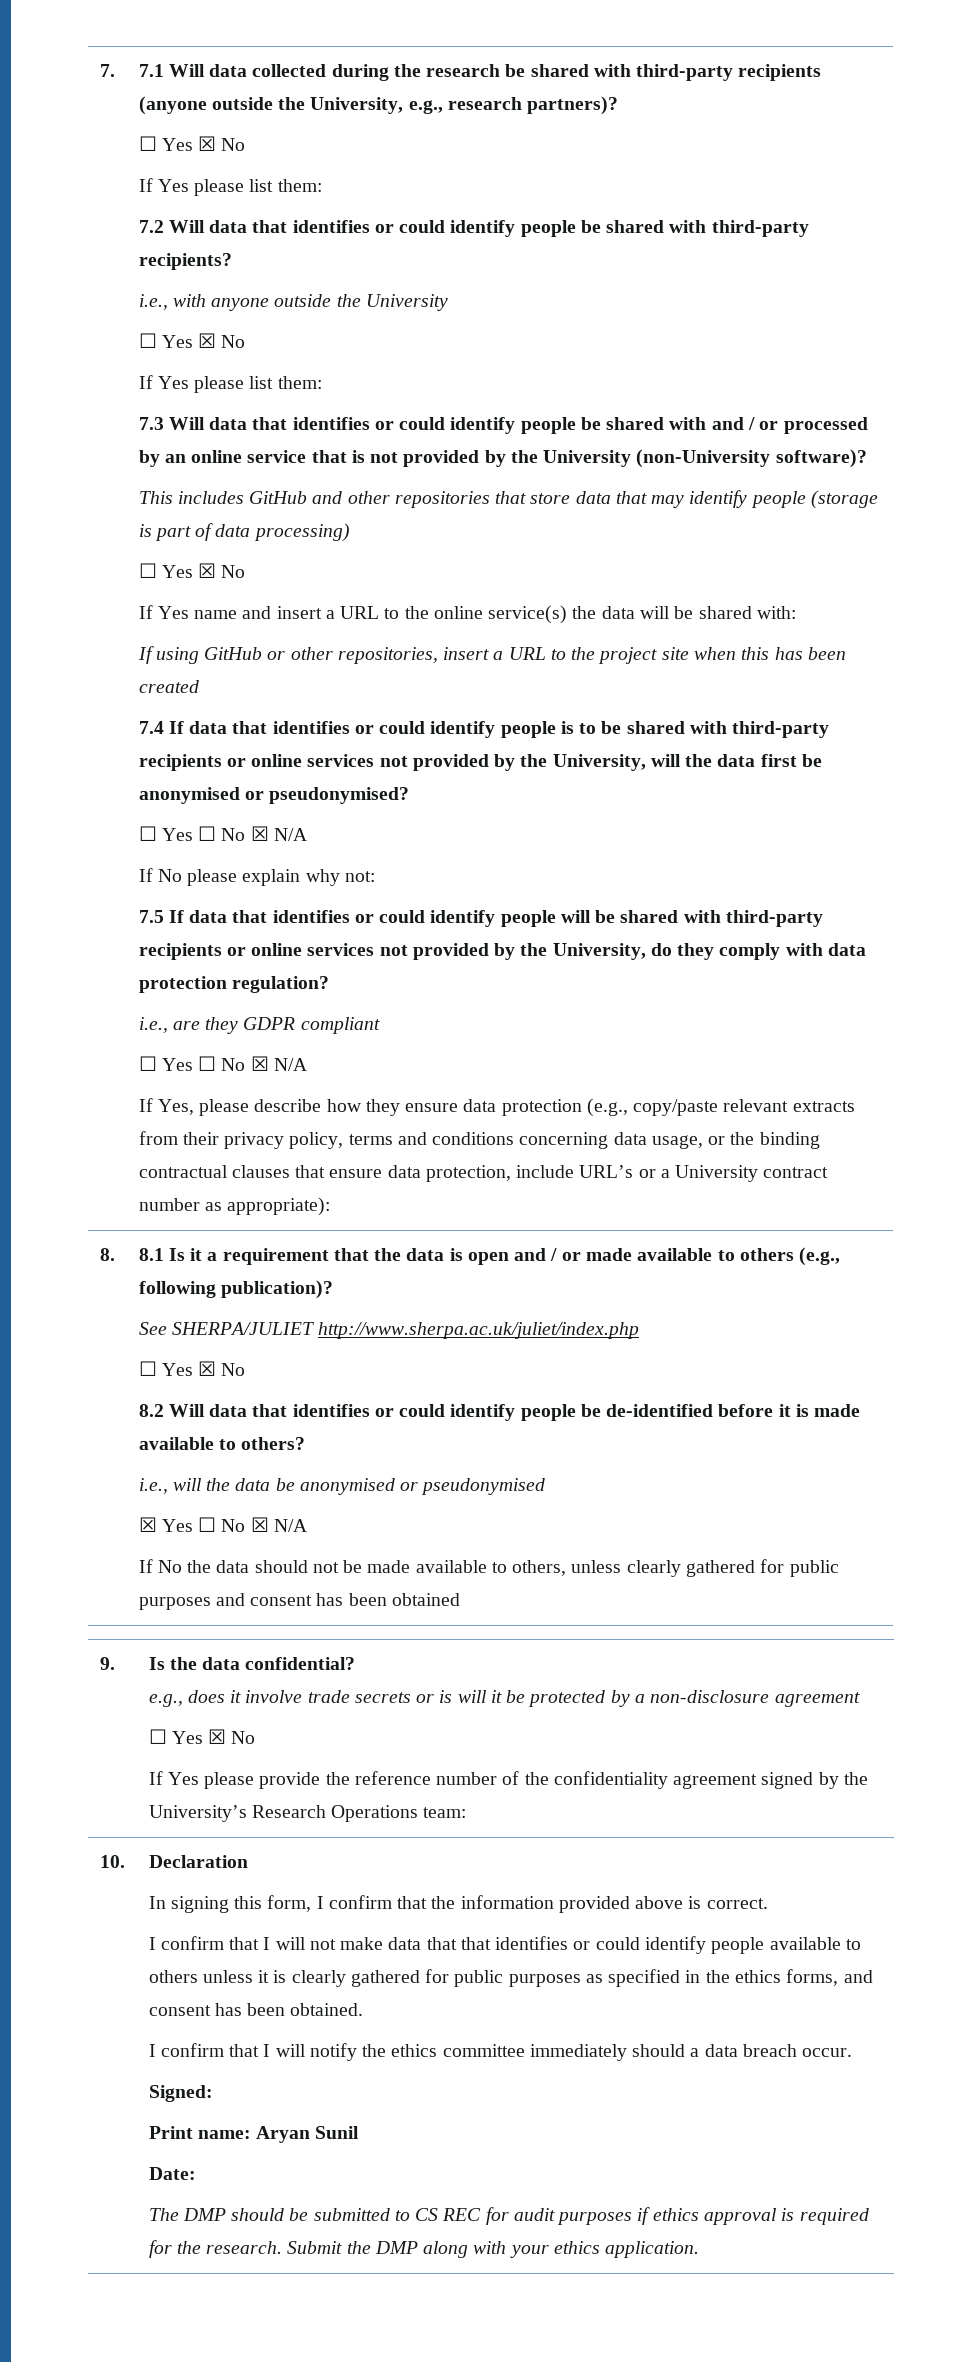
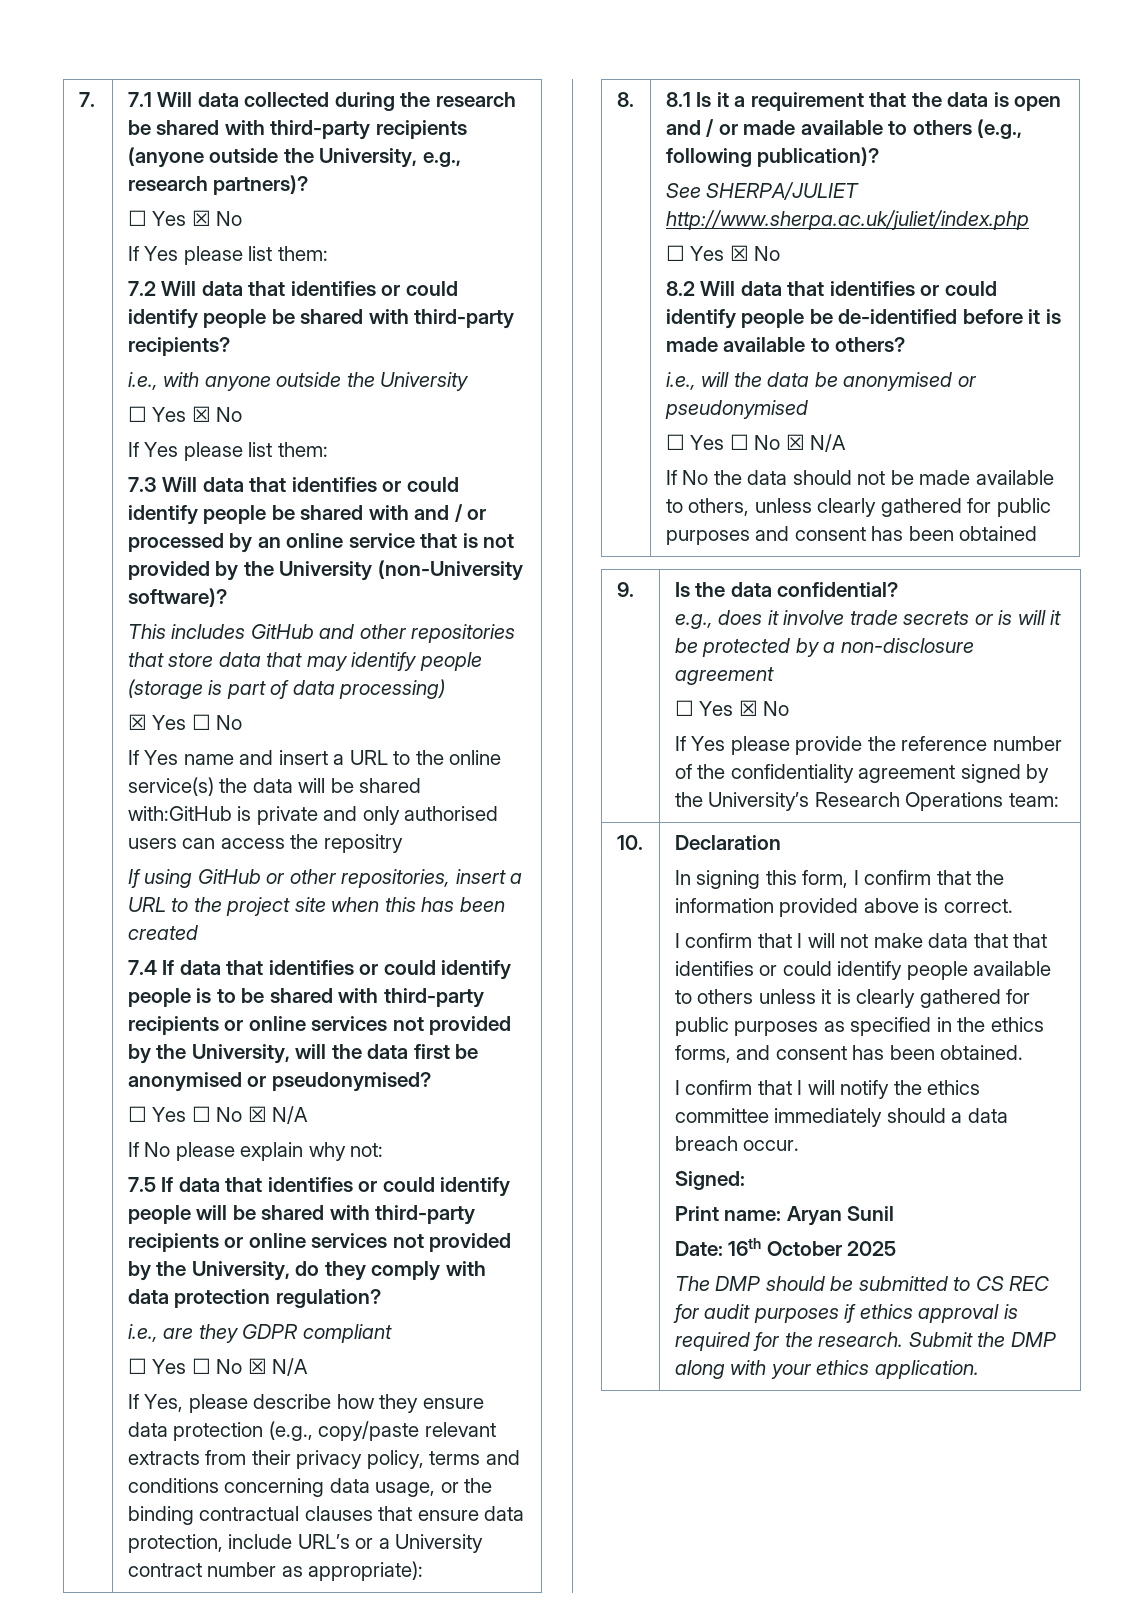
  This includes GitHub and other repositories that store data that may identify people (storage is part of data processing)
- ☐ Yes ☒ No
+ ☒ Yes ☐ No
- If Yes name and insert a URL to the online service(s) the data will be shared with:
+ If Yes name and insert a URL to the online service(s) the data will be shared with:GitHub is private and only authorised users can access the repositry
  i.e., will the data be anonymised or pseudonymised
- ☒ Yes ☐ No ☒ N/A
+ ☐ Yes ☐ No ☒ N/A
- Date:
+ Date: 16th October 2025

